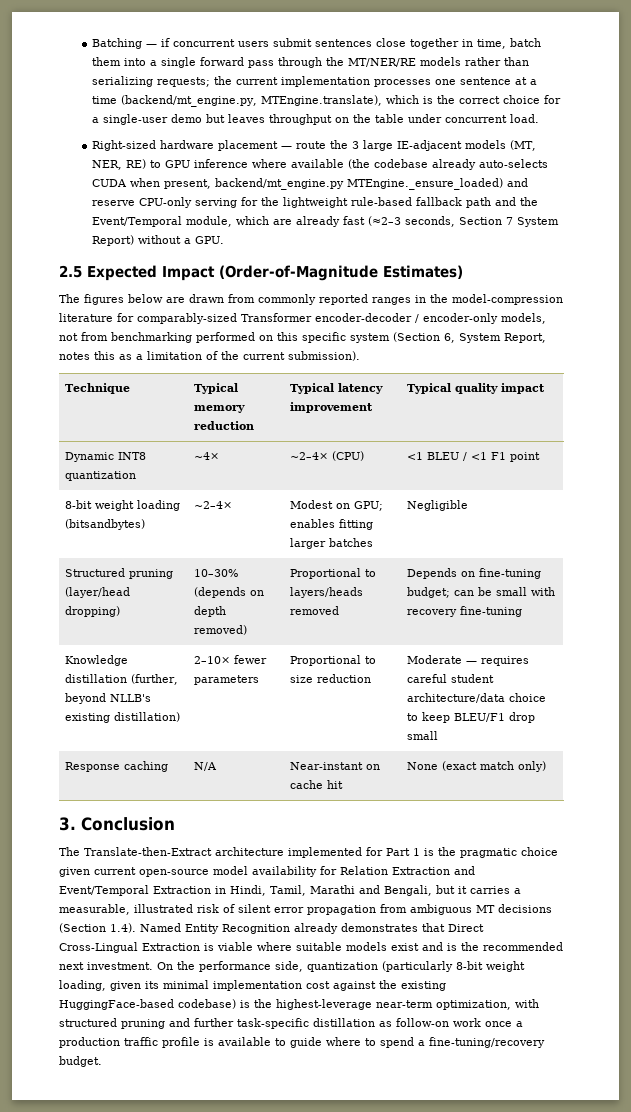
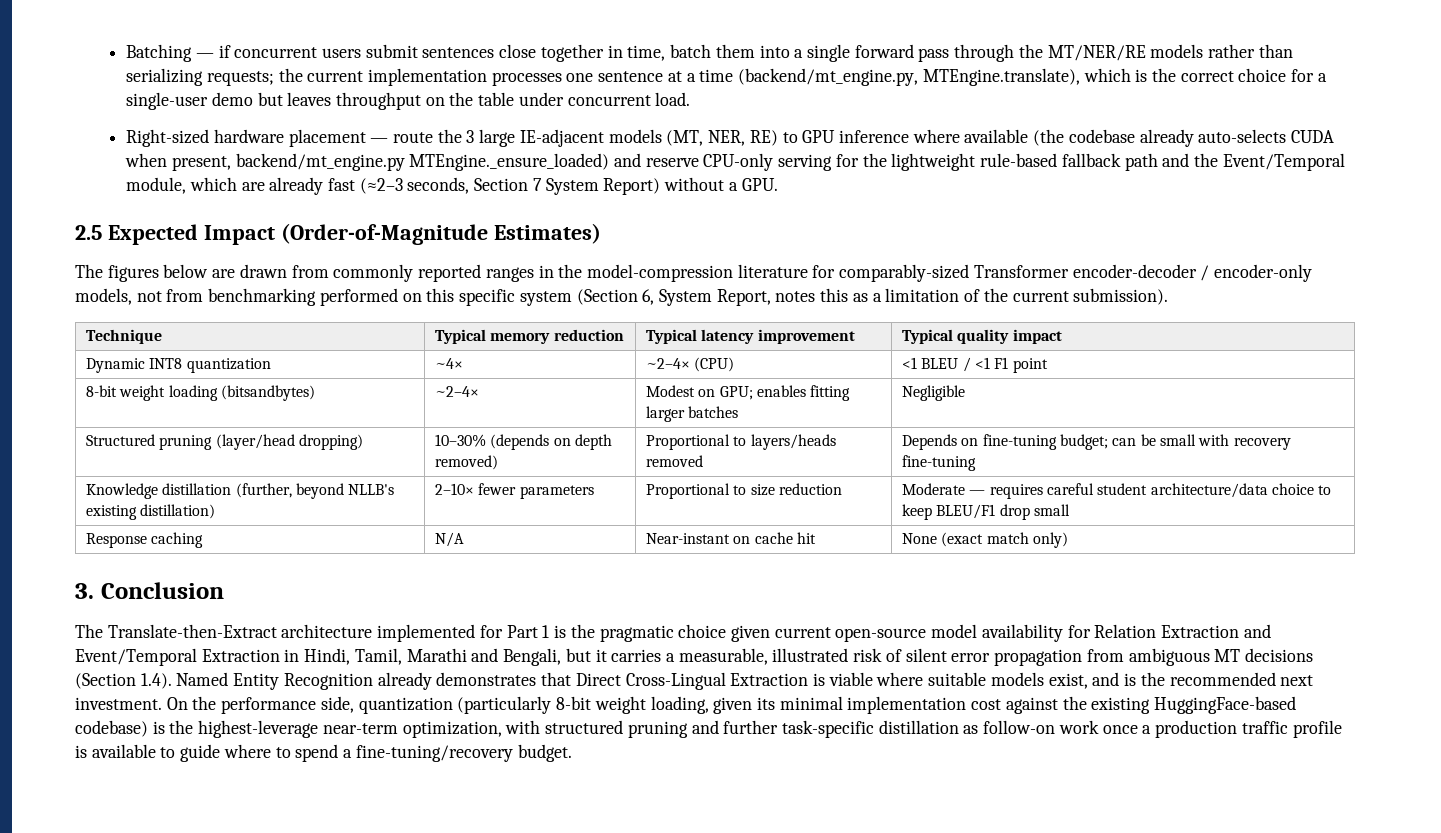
- The Translate-then-Extract architecture implemented for Part 1 is the pragmatic choice given current open-source model availability for Relation Extraction and Event/Temporal Extraction in Hindi, Tamil, Marathi and Bengali, but it carries a measurable, illustrated risk of silent error propagation from ambiguous MT decisions (Section 1.4). Named Entity Recognition already demonstrates that Direct Cross-Lingual Extraction is viable where suitable models exist and is the recommended next investment.
+ The Translate-then-Extract architecture implemented for Part 1 is the pragmatic choice given current open-source model availability for Relation Extraction and Event/Temporal Extraction in Hindi, Tamil, Marathi and Bengali, but it carries a measurable, illustrated risk of silent error propagation from ambiguous MT decisions (Section 1.4). Named Entity Recognition already demonstrates that Direct Cross-Lingual Extraction is viable where suitable models exist, and is the recommended next investment.

